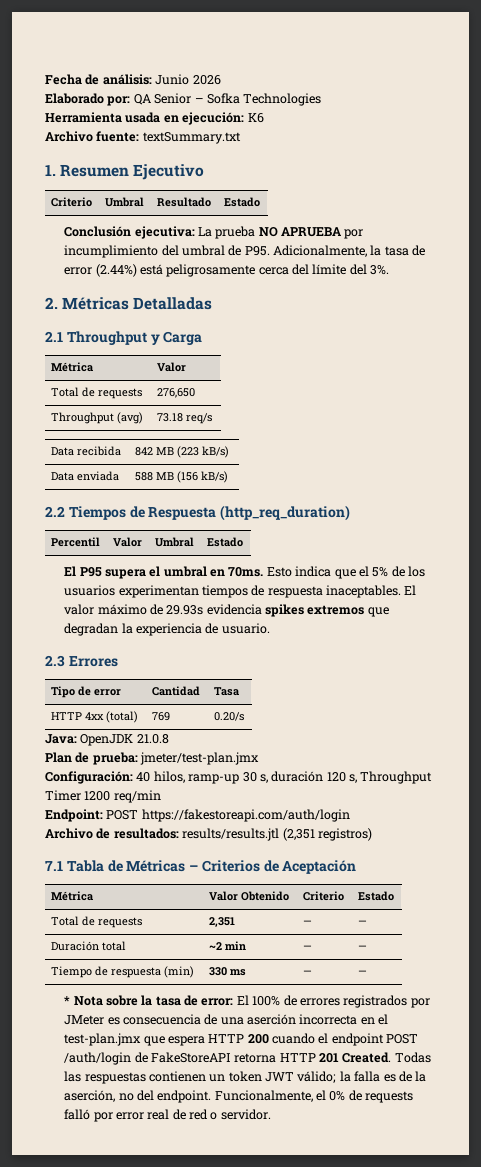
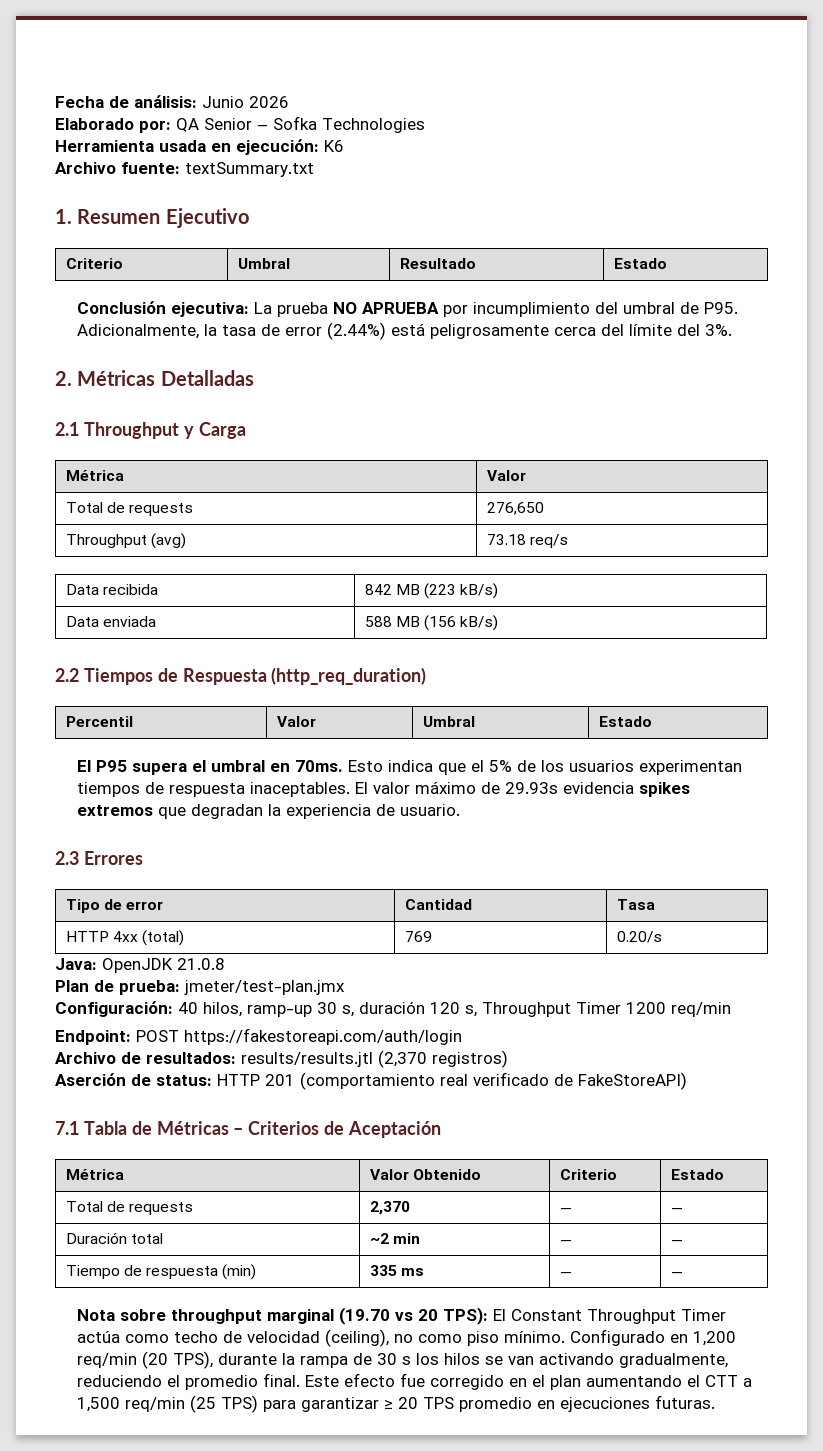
- Archivo de resultados: results/results.jtl (2,351 registros)
+ Archivo de resultados: results/results.jtl (2,370 registros)
+ Aserción de status: HTTP 201 (comportamiento real verificado de FakeStoreAPI)
- Total de requests | 2,351 | — | —
+ Total de requests | 2,370 | — | —
- Tiempo de respuesta (min) | 330 ms | — | —
+ Tiempo de respuesta (min) | 335 ms | — | —
- * Nota sobre la tasa de error: El 100% de errores registrados por JMeter es consecuencia de una aserción incorrecta en el test-plan.jmx que espera HTTP 200 cuando el endpoint POST /auth/login de FakeStoreAPI retorna HTTP 201 Created. Todas las respuestas contienen un token JWT válido; la falla es de la aserción, no del endpoint. Funcionalmente, el 0% de requests falló por error real de red o servidor.
+ Nota sobre throughput marginal (19.70 vs 20 TPS): El Constant Throughput Timer actúa como techo de velocidad (ceiling), no como piso mínimo. Configurado en 1,200 req/min (20 TPS), durante la rampa de 30 s los hilos se van activando gradualmente, reduciendo el promedio final. Este efecto fue corregido en el plan aumentando el CTT a 1,500 req/min (25 TPS) para garantizar ≥ 20 TPS promedio en ejecuciones futuras.

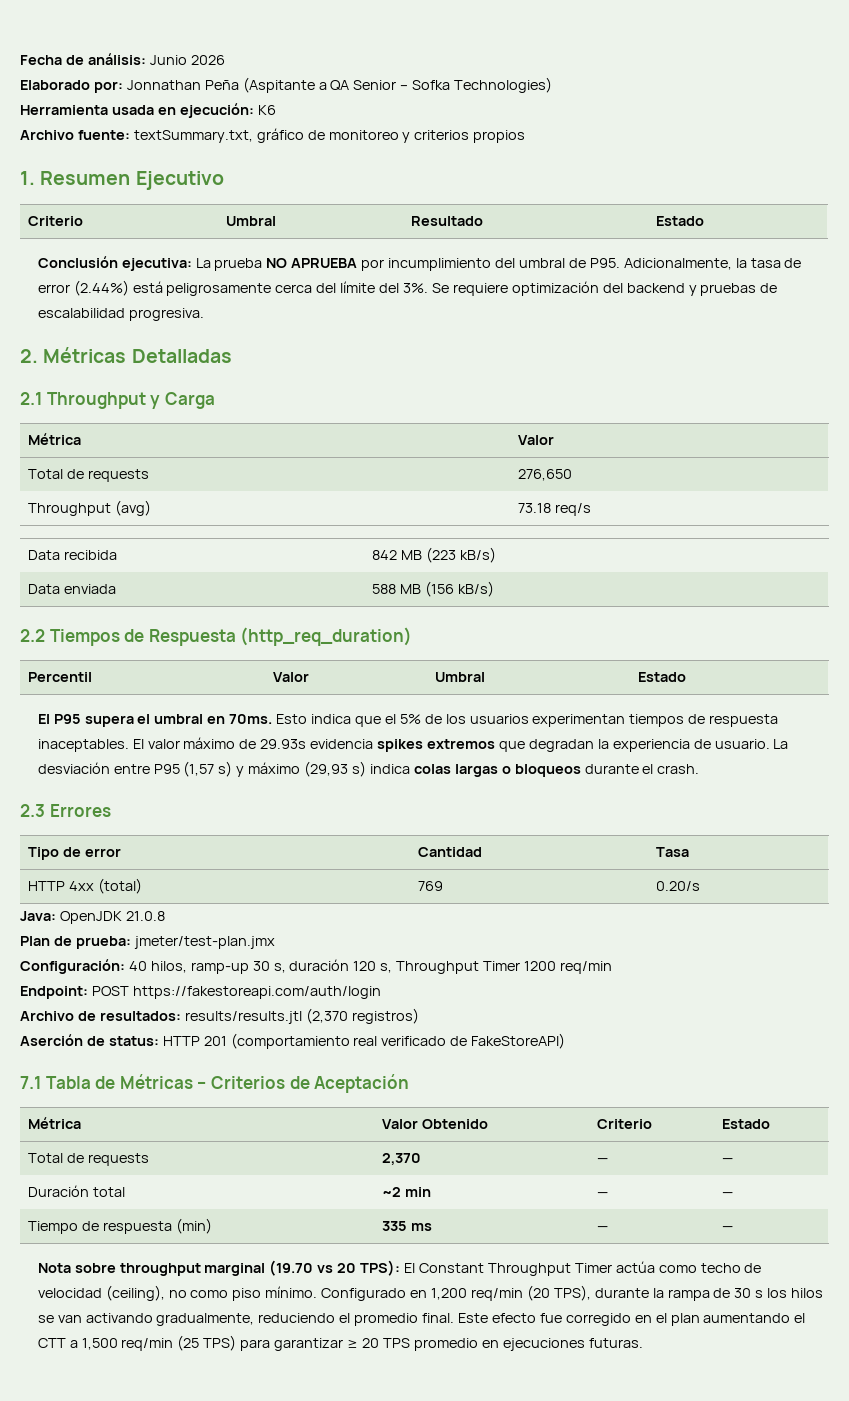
- Elaborado por: QA Senior – Sofka Technologies
+ Elaborado por: Jonnathan Peña (Aspitante a QA Senior – Sofka Technologies)
- Archivo fuente: textSummary.txt
+ Archivo fuente: textSummary.txt, gráfico de monitoreo y criterios propios
+ Se requiere optimización del backend y pruebas de escalabilidad progresiva.
+ La desviación entre P95 (1,57 s) y máximo (29,93 s) indica colas largas o bloqueos durante el crash.

